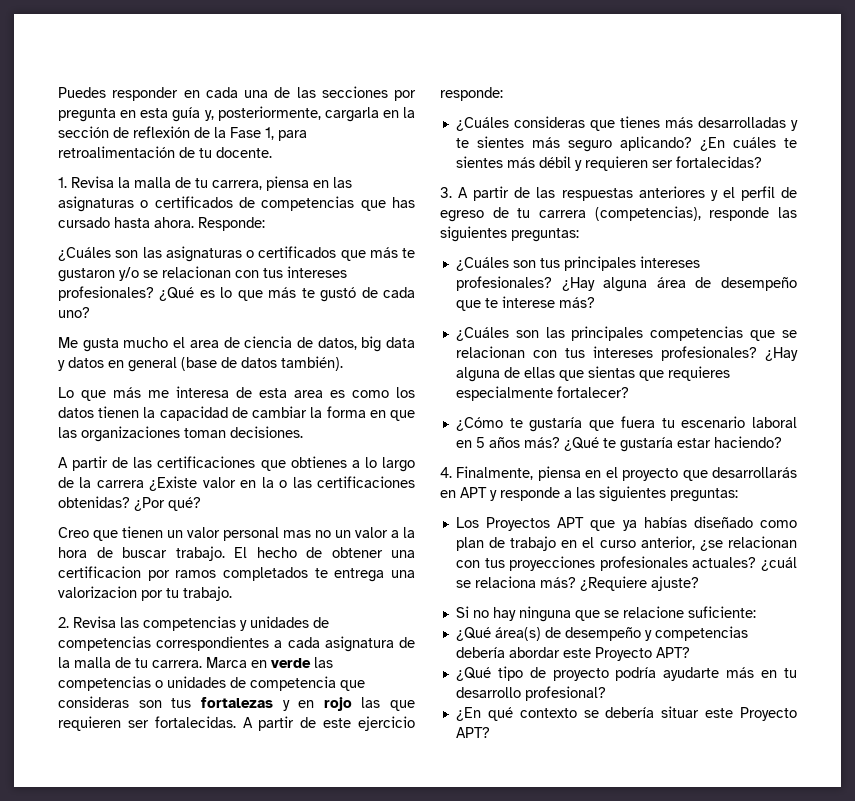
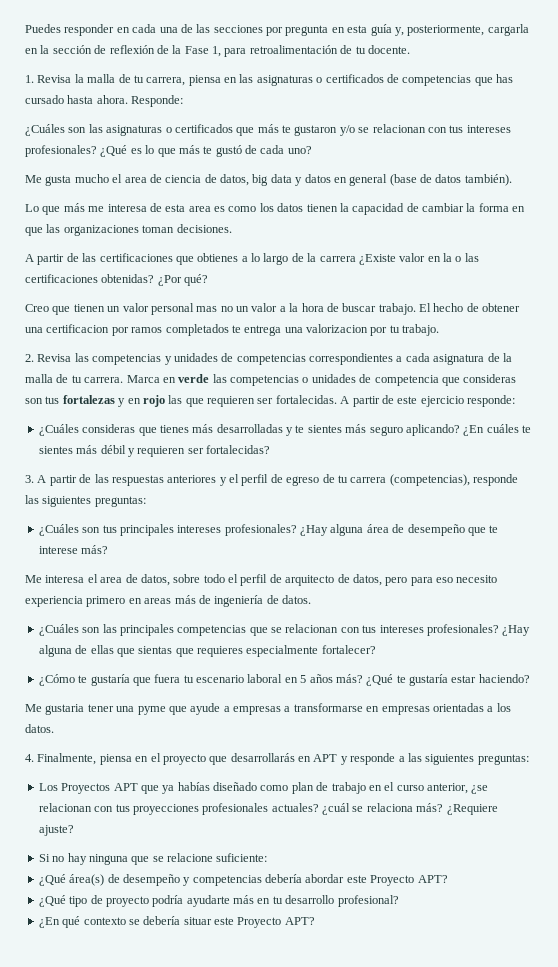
+ Me interesa el area de datos, sobre todo el perfil de arquitecto de datos, pero para eso necesito experiencia primero en areas más de ingeniería de datos.
+ Me gustaria tener una pyme que ayude a empresas a transformarse en empresas orientadas a los datos.

